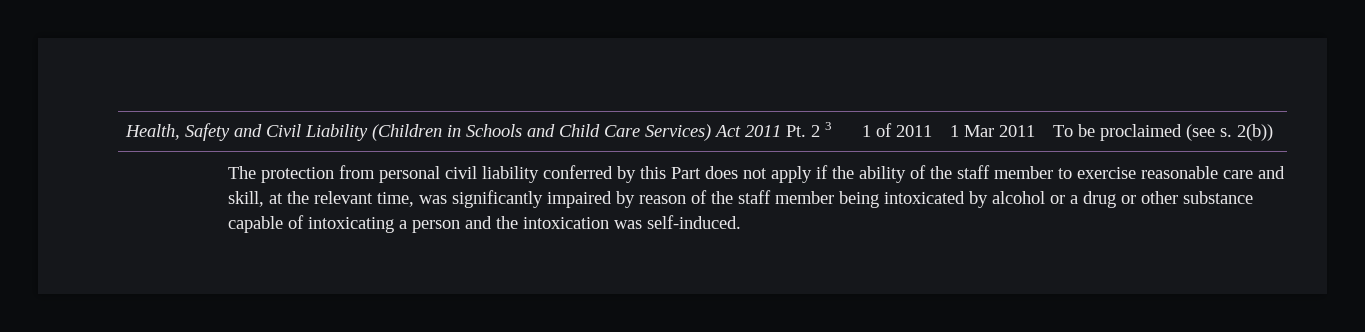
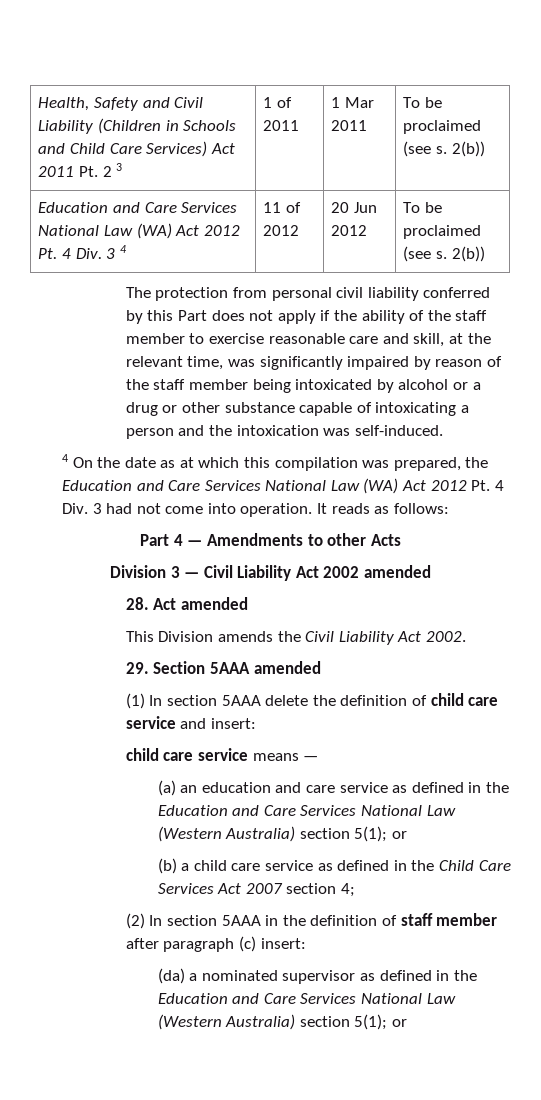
+ Education and Care Services National Law (WA) Act 2012 Pt. 4 Div. 3 4 | 11 of 2012 | 20 Jun 2012 | To be proclaimed (see s. 2(b))
+ 4 On the date as at which this compilation was prepared, the Education and Care Services National Law (WA) Act 2012 Pt. 4 Div. 3 had not come into operation. It reads as follows:
+ Part 4 — Amendments to other Acts
+ Division 3 — Civil Liability Act 2002 amended
+ 28. Act amended
+ This Division amends the Civil Liability Act 2002.
+ 29. Section 5AAA amended
+ (1) In section 5AAA delete the definition of child care service and insert:
+ child care service means —
+ (a) an education and care service as defined in the Education and Care Services National Law (Western Australia) section 5(1); or
+ (b) a child care service as defined in the Child Care Services Act 2007 section 4;
+ (2) In section 5AAA in the definition of staff member after paragraph (c) insert:
+ (da) a nominated supervisor as defined in the Education and Care Services National Law (Western Australia) section 5(1); or

